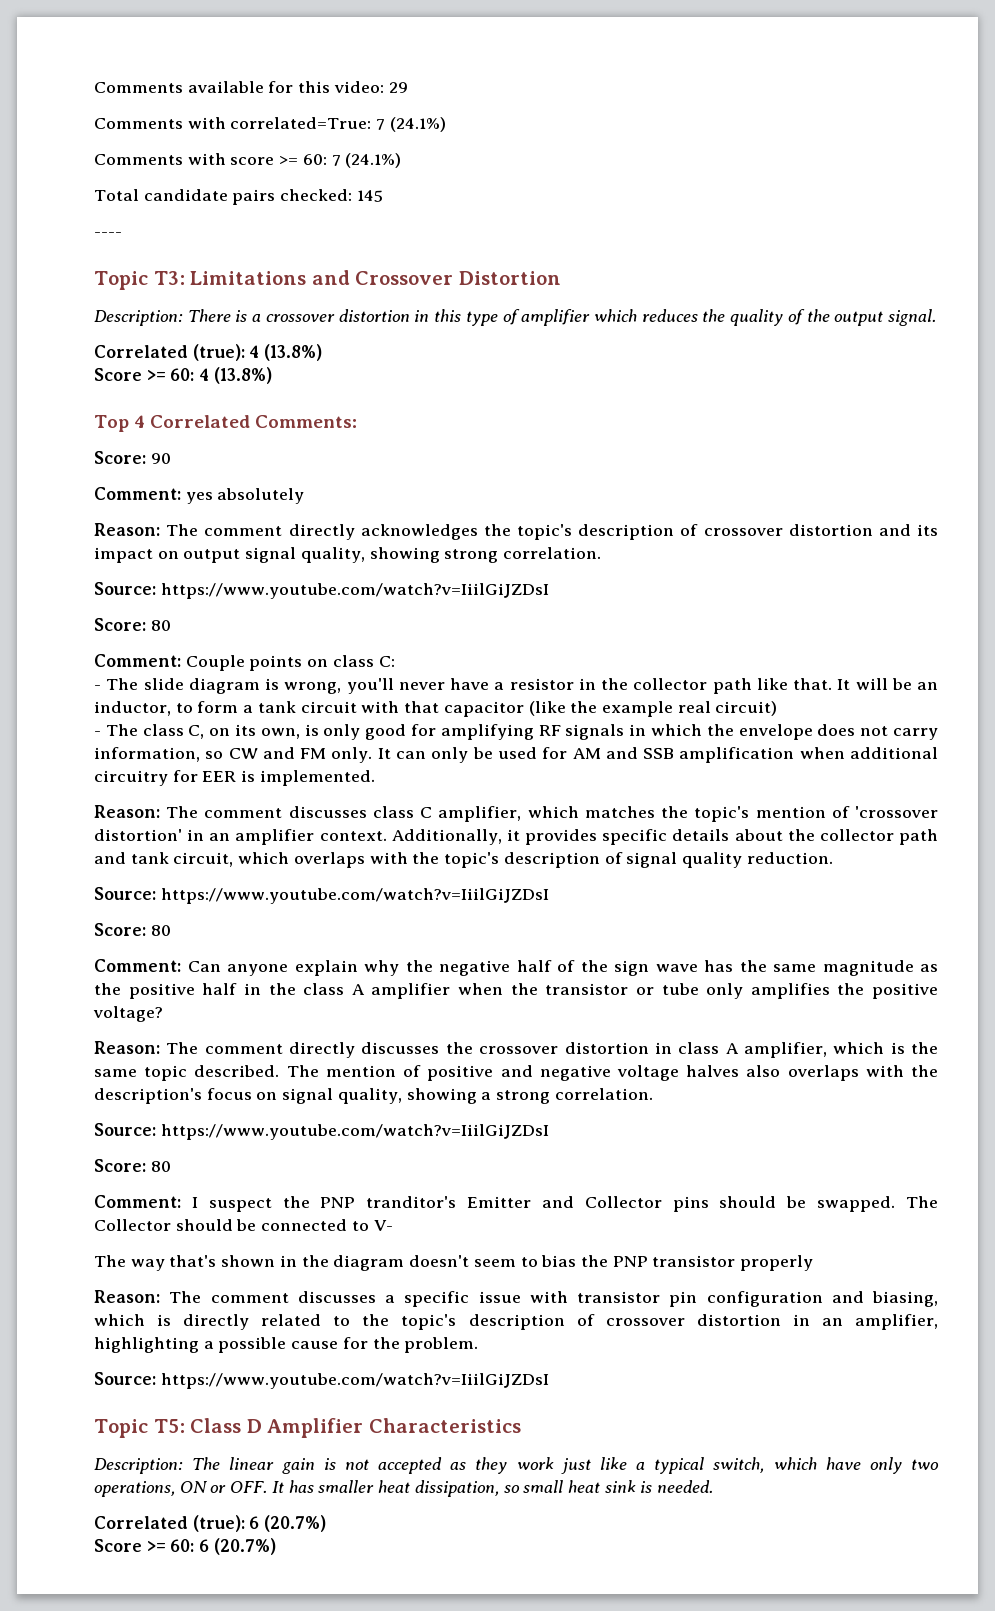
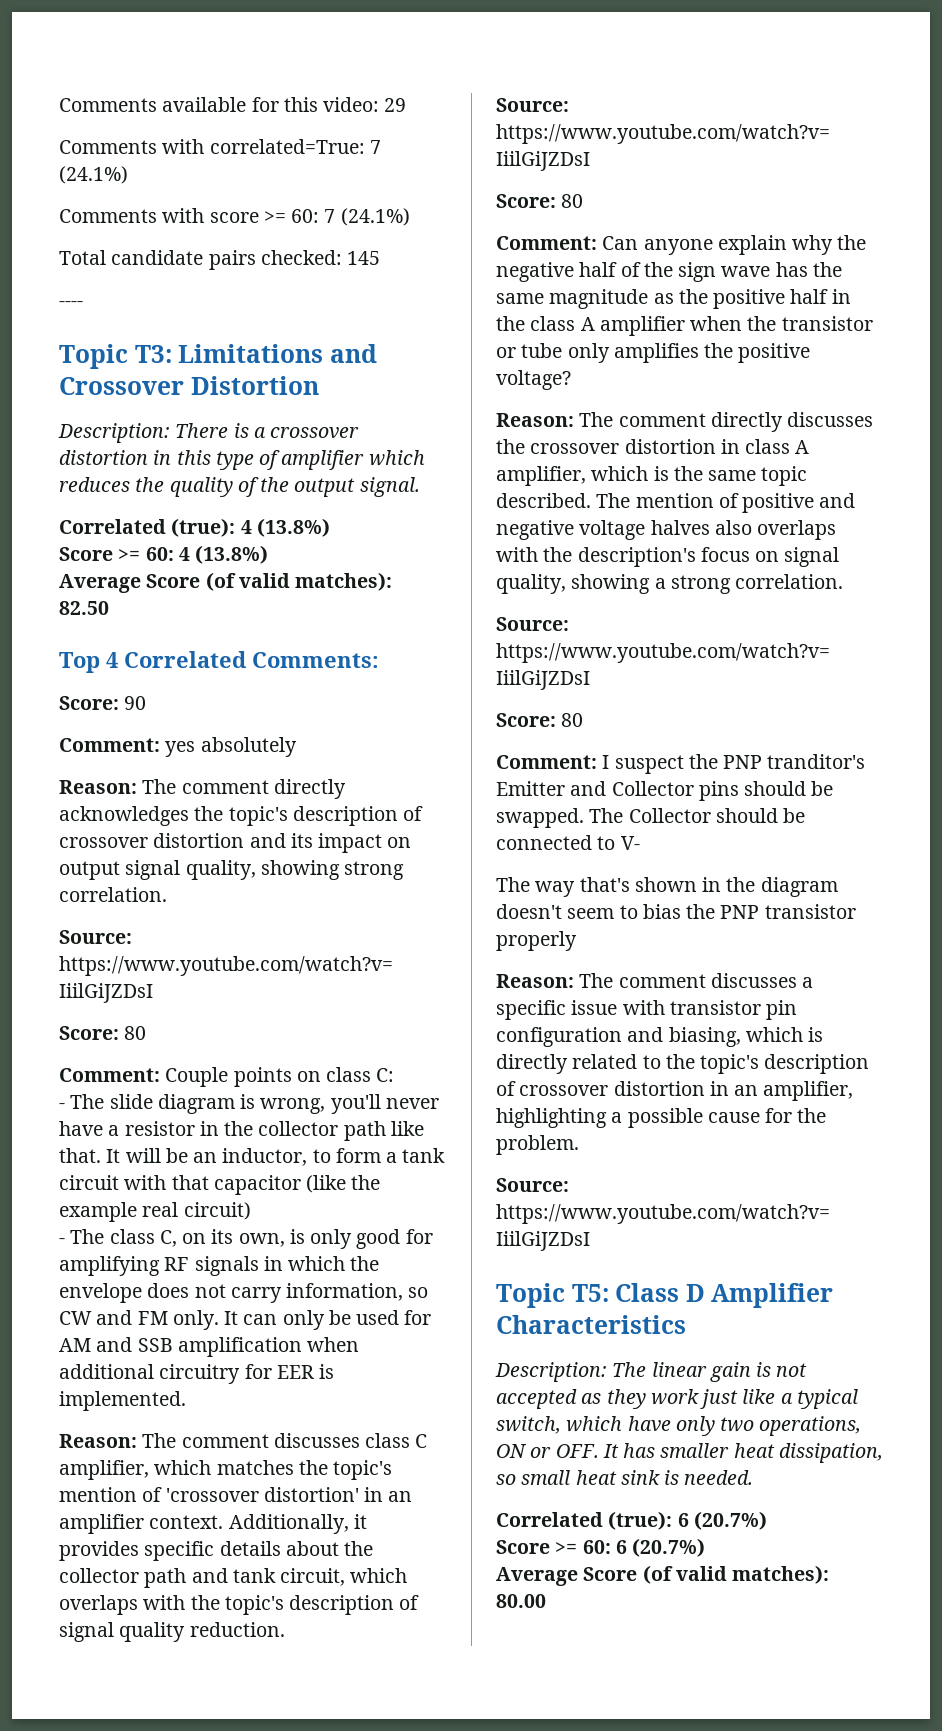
+ Average Score (of valid matches): 82.50
+ Average Score (of valid matches): 80.00

